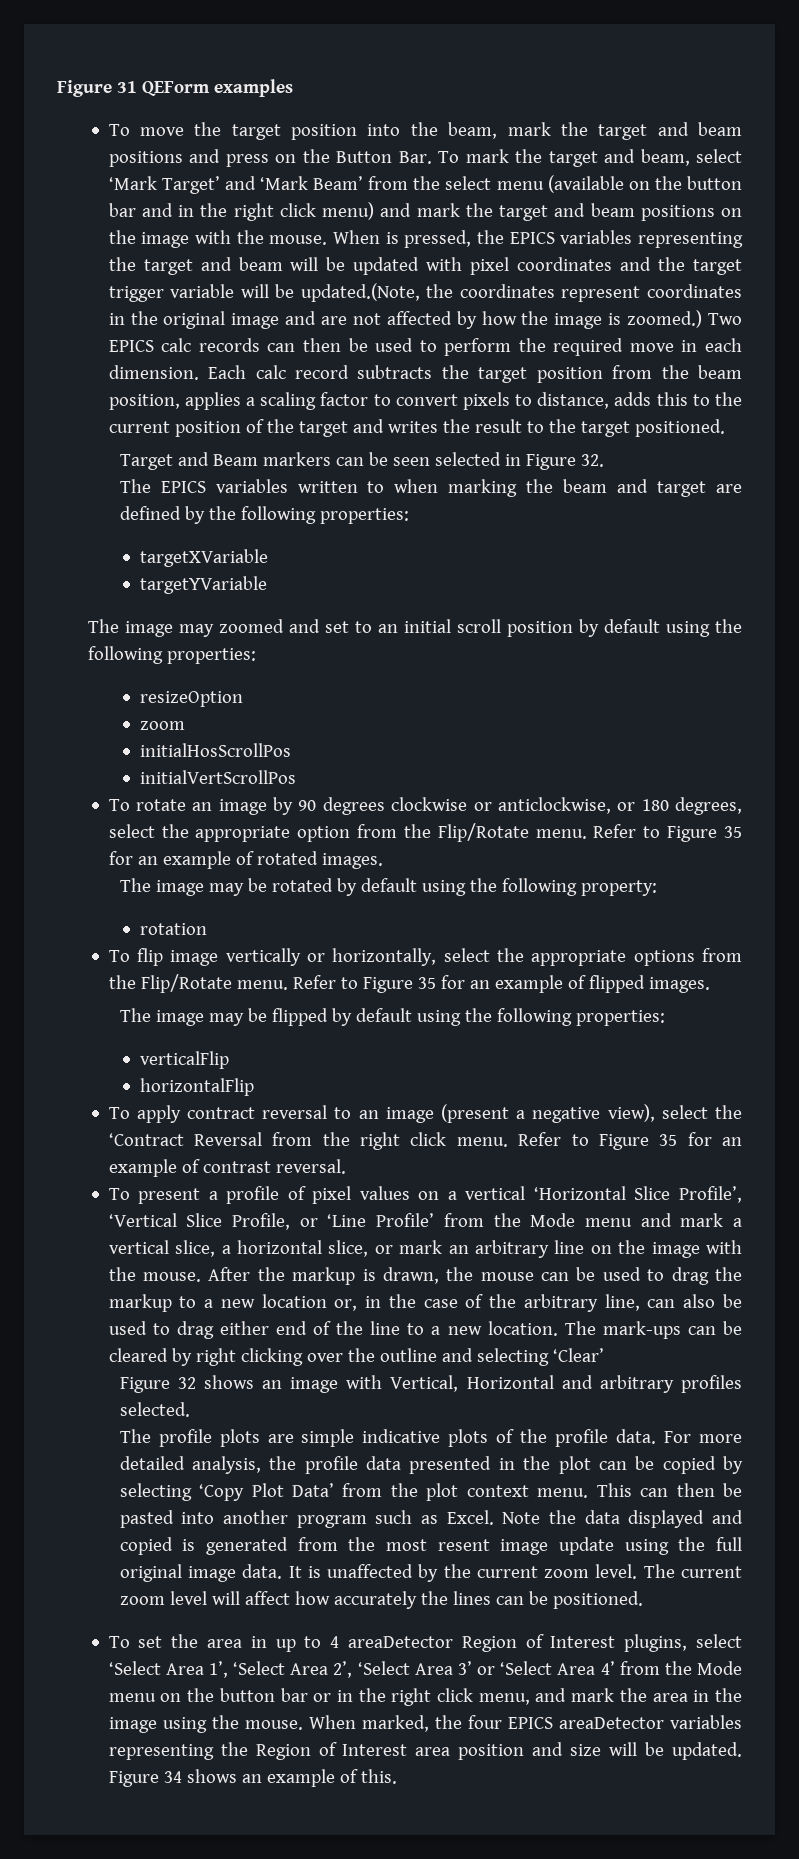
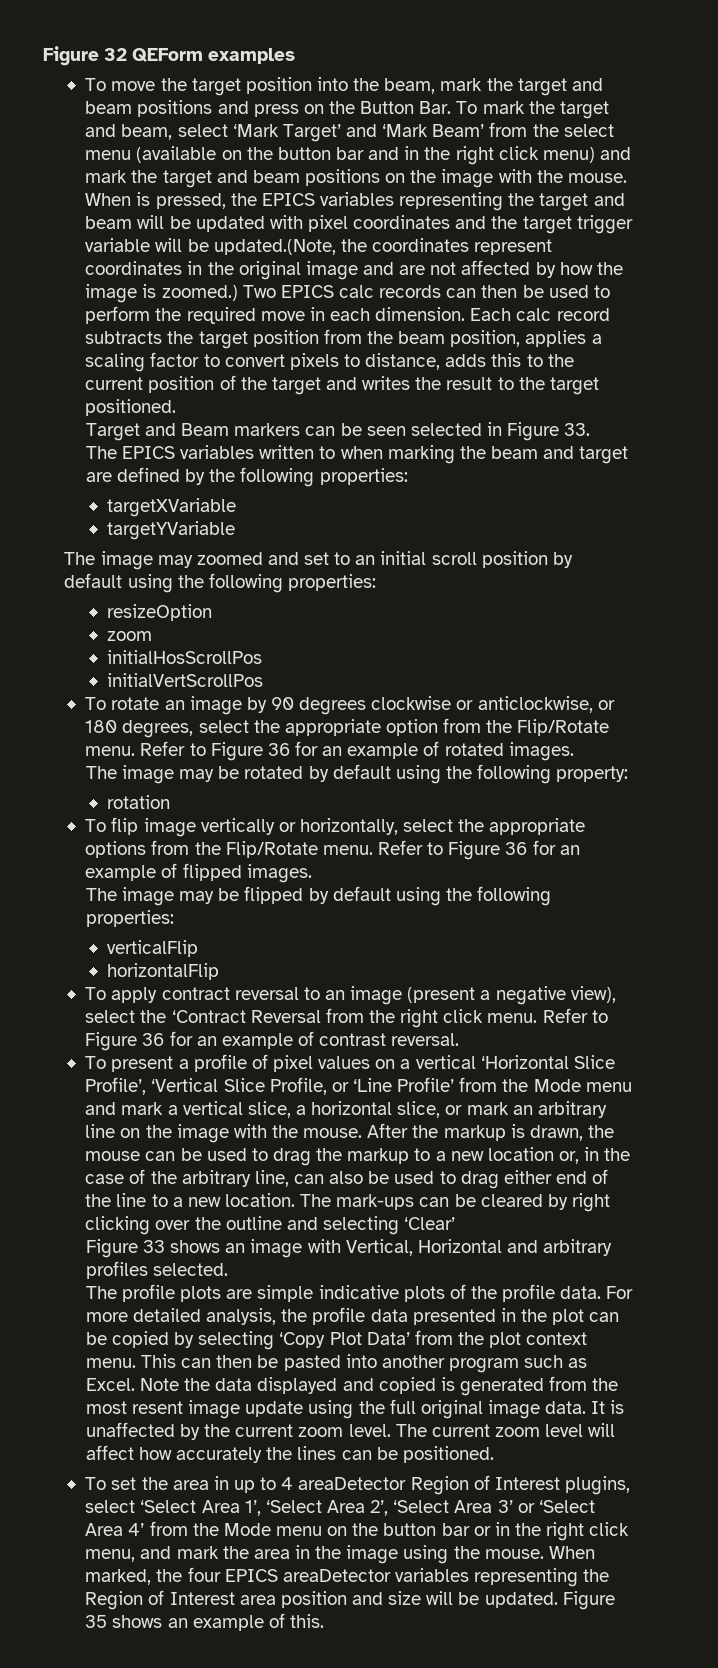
- Figure 31 QEForm examples
+ Figure 32 QEForm examples
- Target and Beam markers can be seen selected in Figure 32.
+ Target and Beam markers can be seen selected in Figure 33.
- Refer to Figure 35 for an example of rotated images.
+ Refer to Figure 36 for an example of rotated images.
- Refer to Figure 35 for an example of flipped images.
+ Refer to Figure 36 for an example of flipped images.
- Refer to Figure 35 for an example of contrast reversal.
+ Refer to Figure 36 for an example of contrast reversal.
- Figure 32 shows an image with Vertical, Horizontal and arbitrary profiles selected.
+ Figure 33 shows an image with Vertical, Horizontal and arbitrary profiles selected.
- Figure 34 shows an example of this.
+ Figure 35 shows an example of this.

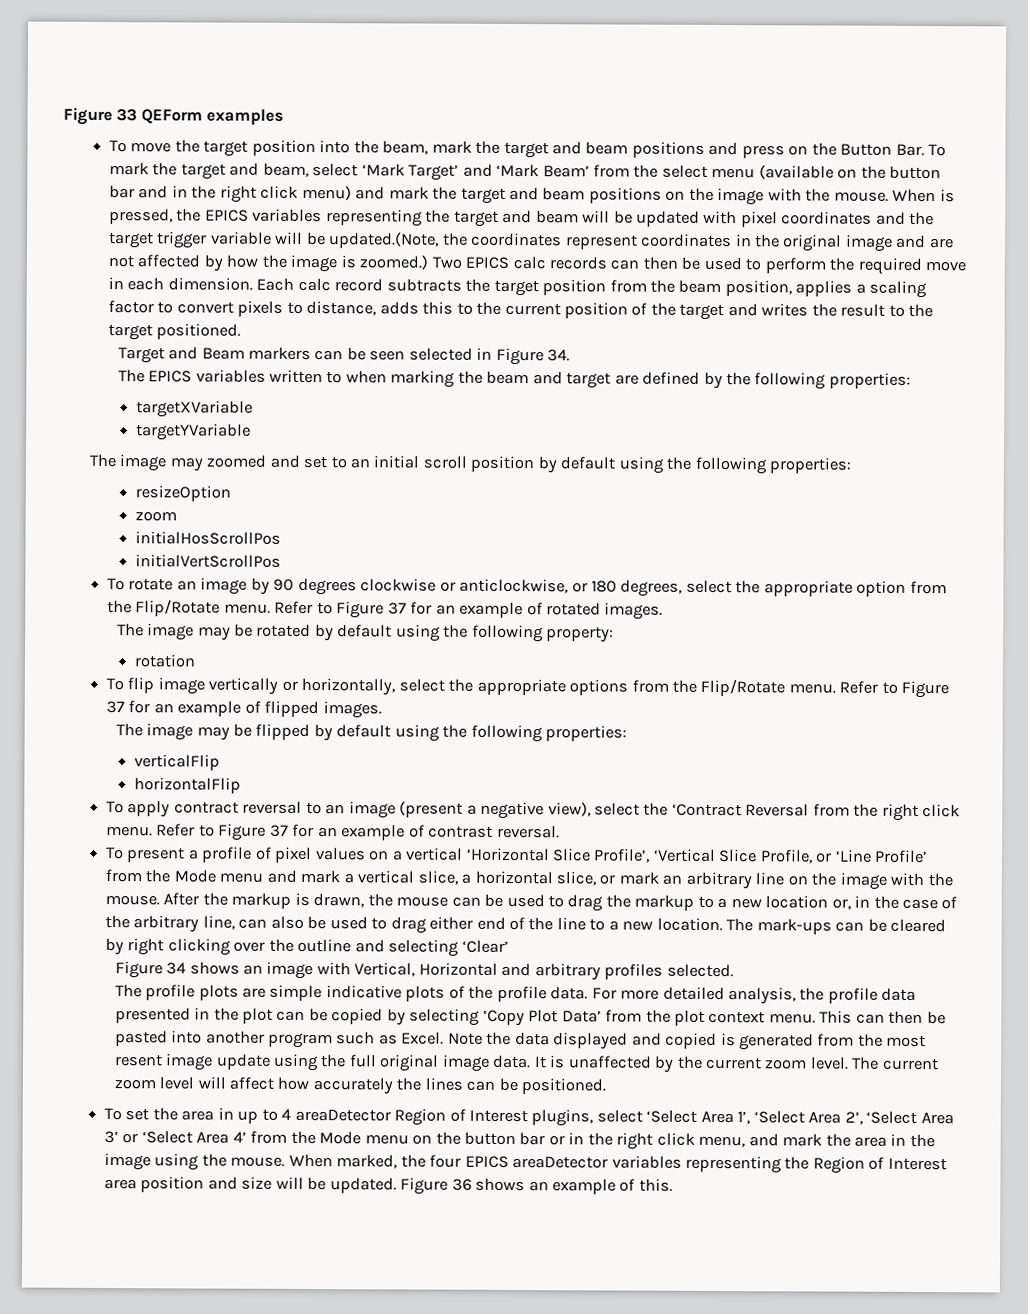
- Figure 32 QEForm examples
+ Figure 33 QEForm examples
- Target and Beam markers can be seen selected in Figure 33.
+ Target and Beam markers can be seen selected in Figure 34.
- Refer to Figure 36 for an example of rotated images.
+ Refer to Figure 37 for an example of rotated images.
- Refer to Figure 36 for an example of flipped images.
+ Refer to Figure 37 for an example of flipped images.
- Refer to Figure 36 for an example of contrast reversal.
+ Refer to Figure 37 for an example of contrast reversal.
- Figure 33 shows an image with Vertical, Horizontal and arbitrary profiles selected.
+ Figure 34 shows an image with Vertical, Horizontal and arbitrary profiles selected.
- Figure 35 shows an example of this.
+ Figure 36 shows an example of this.

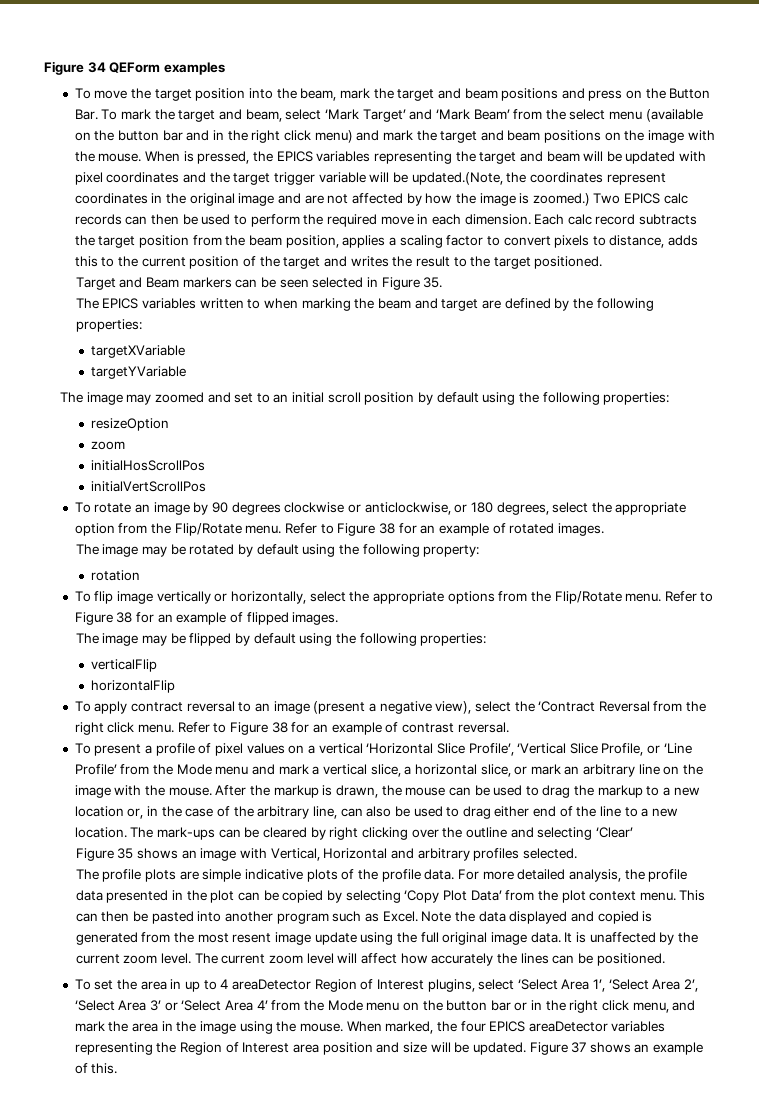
- Figure 33 QEForm examples
+ Figure 34 QEForm examples
- Target and Beam markers can be seen selected in Figure 34.
+ Target and Beam markers can be seen selected in Figure 35.
- Refer to Figure 37 for an example of rotated images.
+ Refer to Figure 38 for an example of rotated images.
- Refer to Figure 37 for an example of flipped images.
+ Refer to Figure 38 for an example of flipped images.
- Refer to Figure 37 for an example of contrast reversal.
+ Refer to Figure 38 for an example of contrast reversal.
- Figure 34 shows an image with Vertical, Horizontal and arbitrary profiles selected.
+ Figure 35 shows an image with Vertical, Horizontal and arbitrary profiles selected.
- Figure 36 shows an example of this.
+ Figure 37 shows an example of this.

